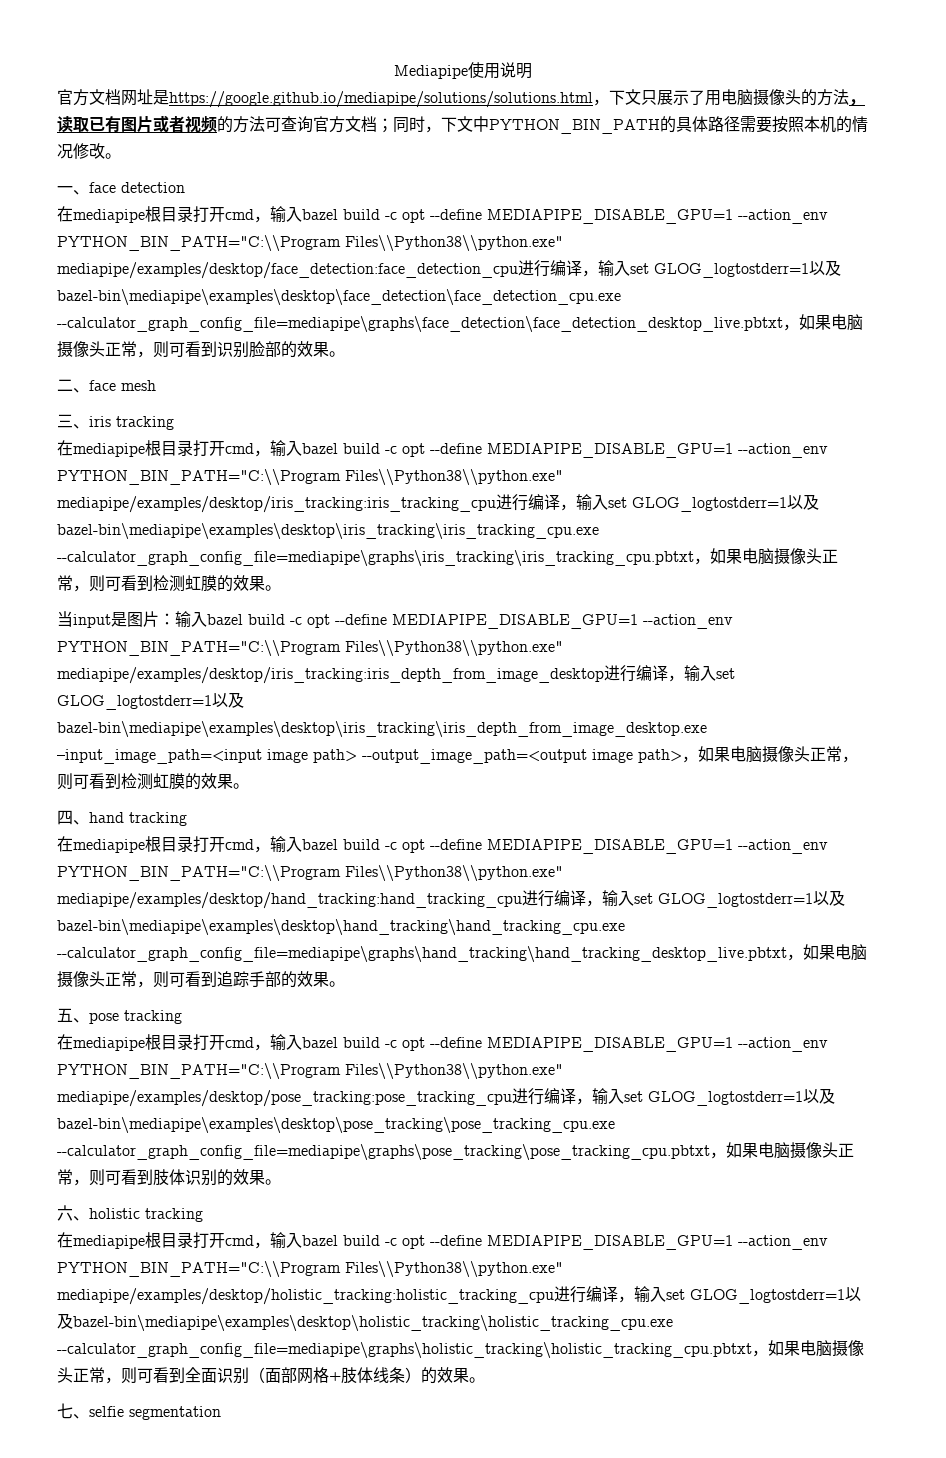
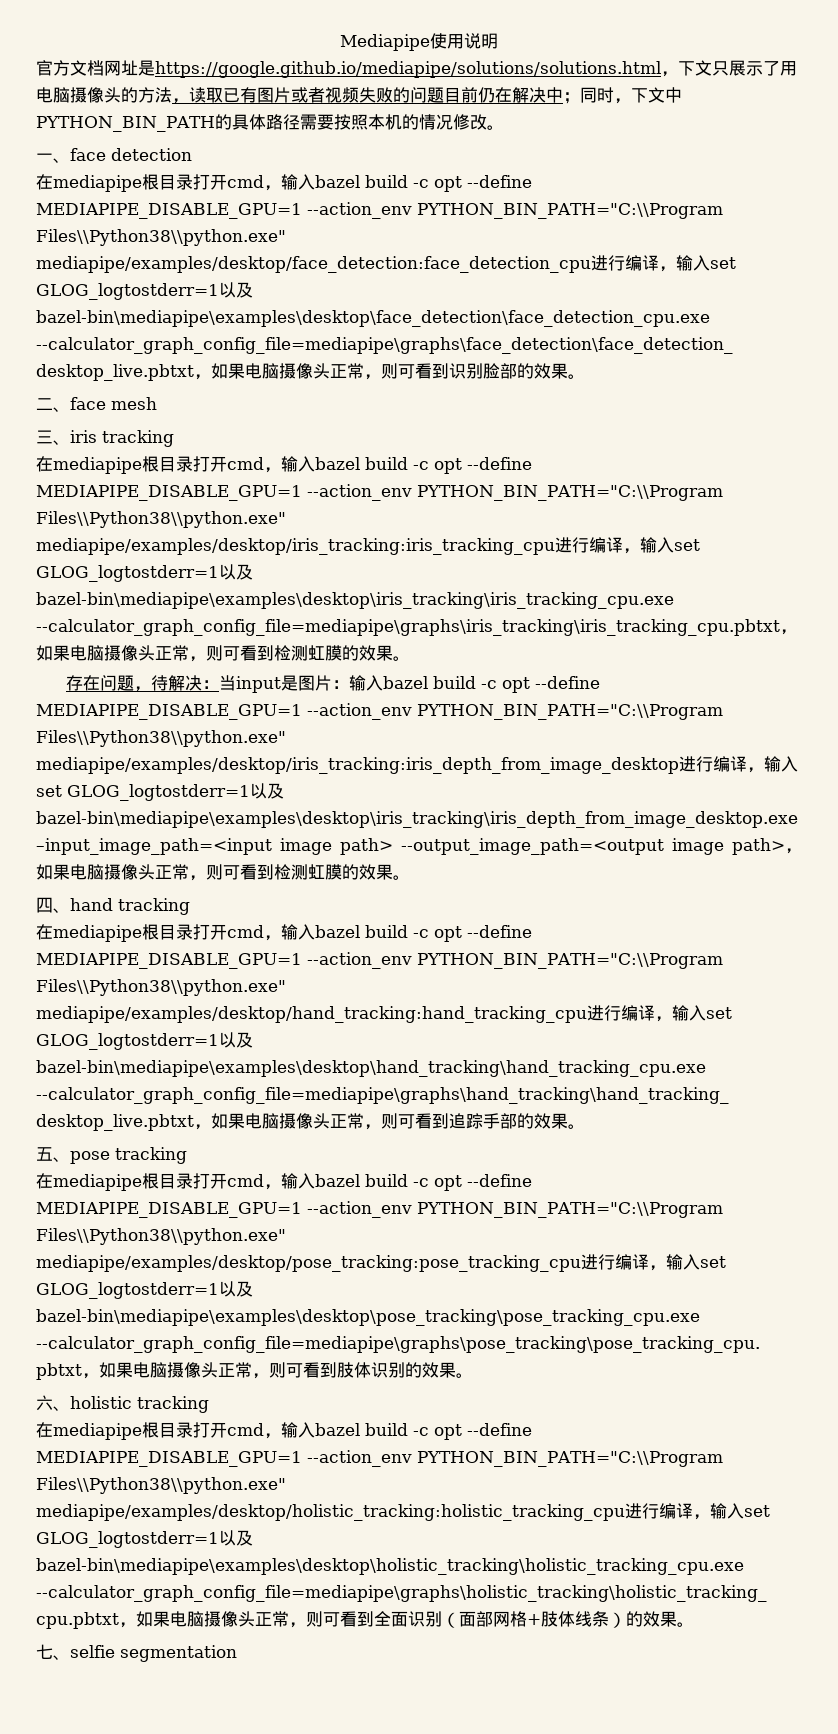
- 官方文档网址是https://google.github.io/mediapipe/solutions/solutions.html，下文只展示了用电脑摄像头的方法，读取已有图片或者视频的方法可查询官方文档；同时，下文中PYTHON_BIN_PATH的具体路径需要按照本机的情况修改。
+ 官方文档网址是https://google.github.io/mediapipe/solutions/solutions.html，下文只展示了用电脑摄像头的方法，读取已有图片或者视频失败的问题目前仍在解决中；同时，下文中PYTHON_BIN_PATH的具体路径需要按照本机的情况修改。
- 当input是图片：输入bazel build -c opt --define MEDIAPIPE_DISABLE_GPU=1 --action_env PYTHON_BIN_PATH="C:\\Program Files\\Python38\\python.exe" mediapipe/examples/desktop/iris_tracking:iris_depth_from_image_desktop进行编译，输入set GLOG_logtostderr=1以及bazel-bin\mediapipe\examples\desktop\iris_tracking\iris_depth_from_image_desktop.exe –input_image_path=<input image path> --output_image_path=<output image path>，如果电脑摄像头正常，则可看到检测虹膜的效果。
+ 存在问题，待解决：当input是图片：输入bazel build -c opt --define MEDIAPIPE_DISABLE_GPU=1 --action_env PYTHON_BIN_PATH="C:\\Program Files\\Python38\\python.exe" mediapipe/examples/desktop/iris_tracking:iris_depth_from_image_desktop进行编译，输入set GLOG_logtostderr=1以及bazel-bin\mediapipe\examples\desktop\iris_tracking\iris_depth_from_image_desktop.exe –input_image_path=<input image path> --output_image_path=<output image path>，如果电脑摄像头正常，则可看到检测虹膜的效果。

